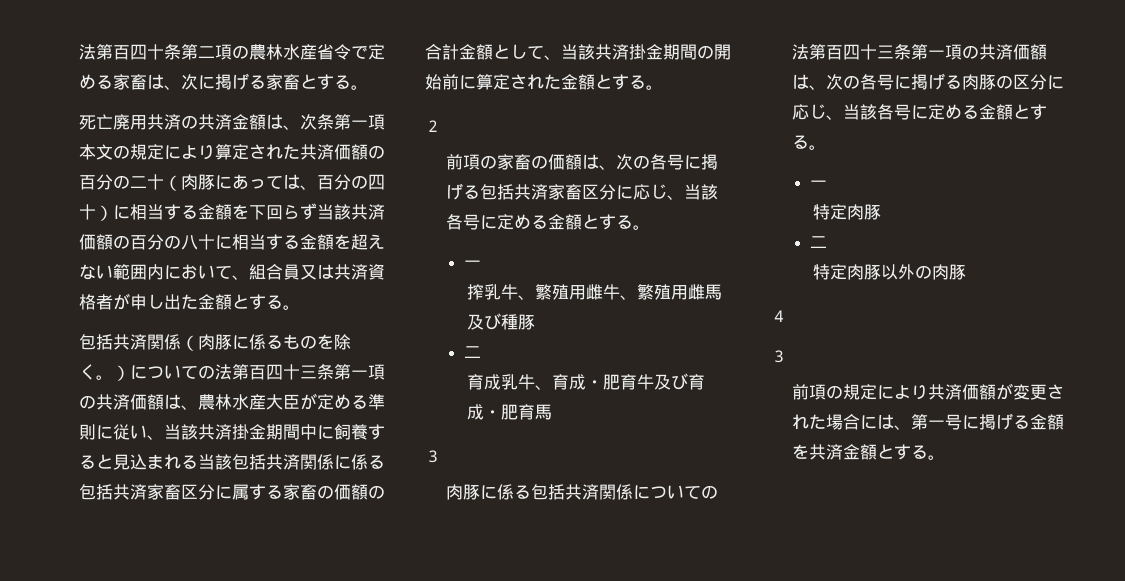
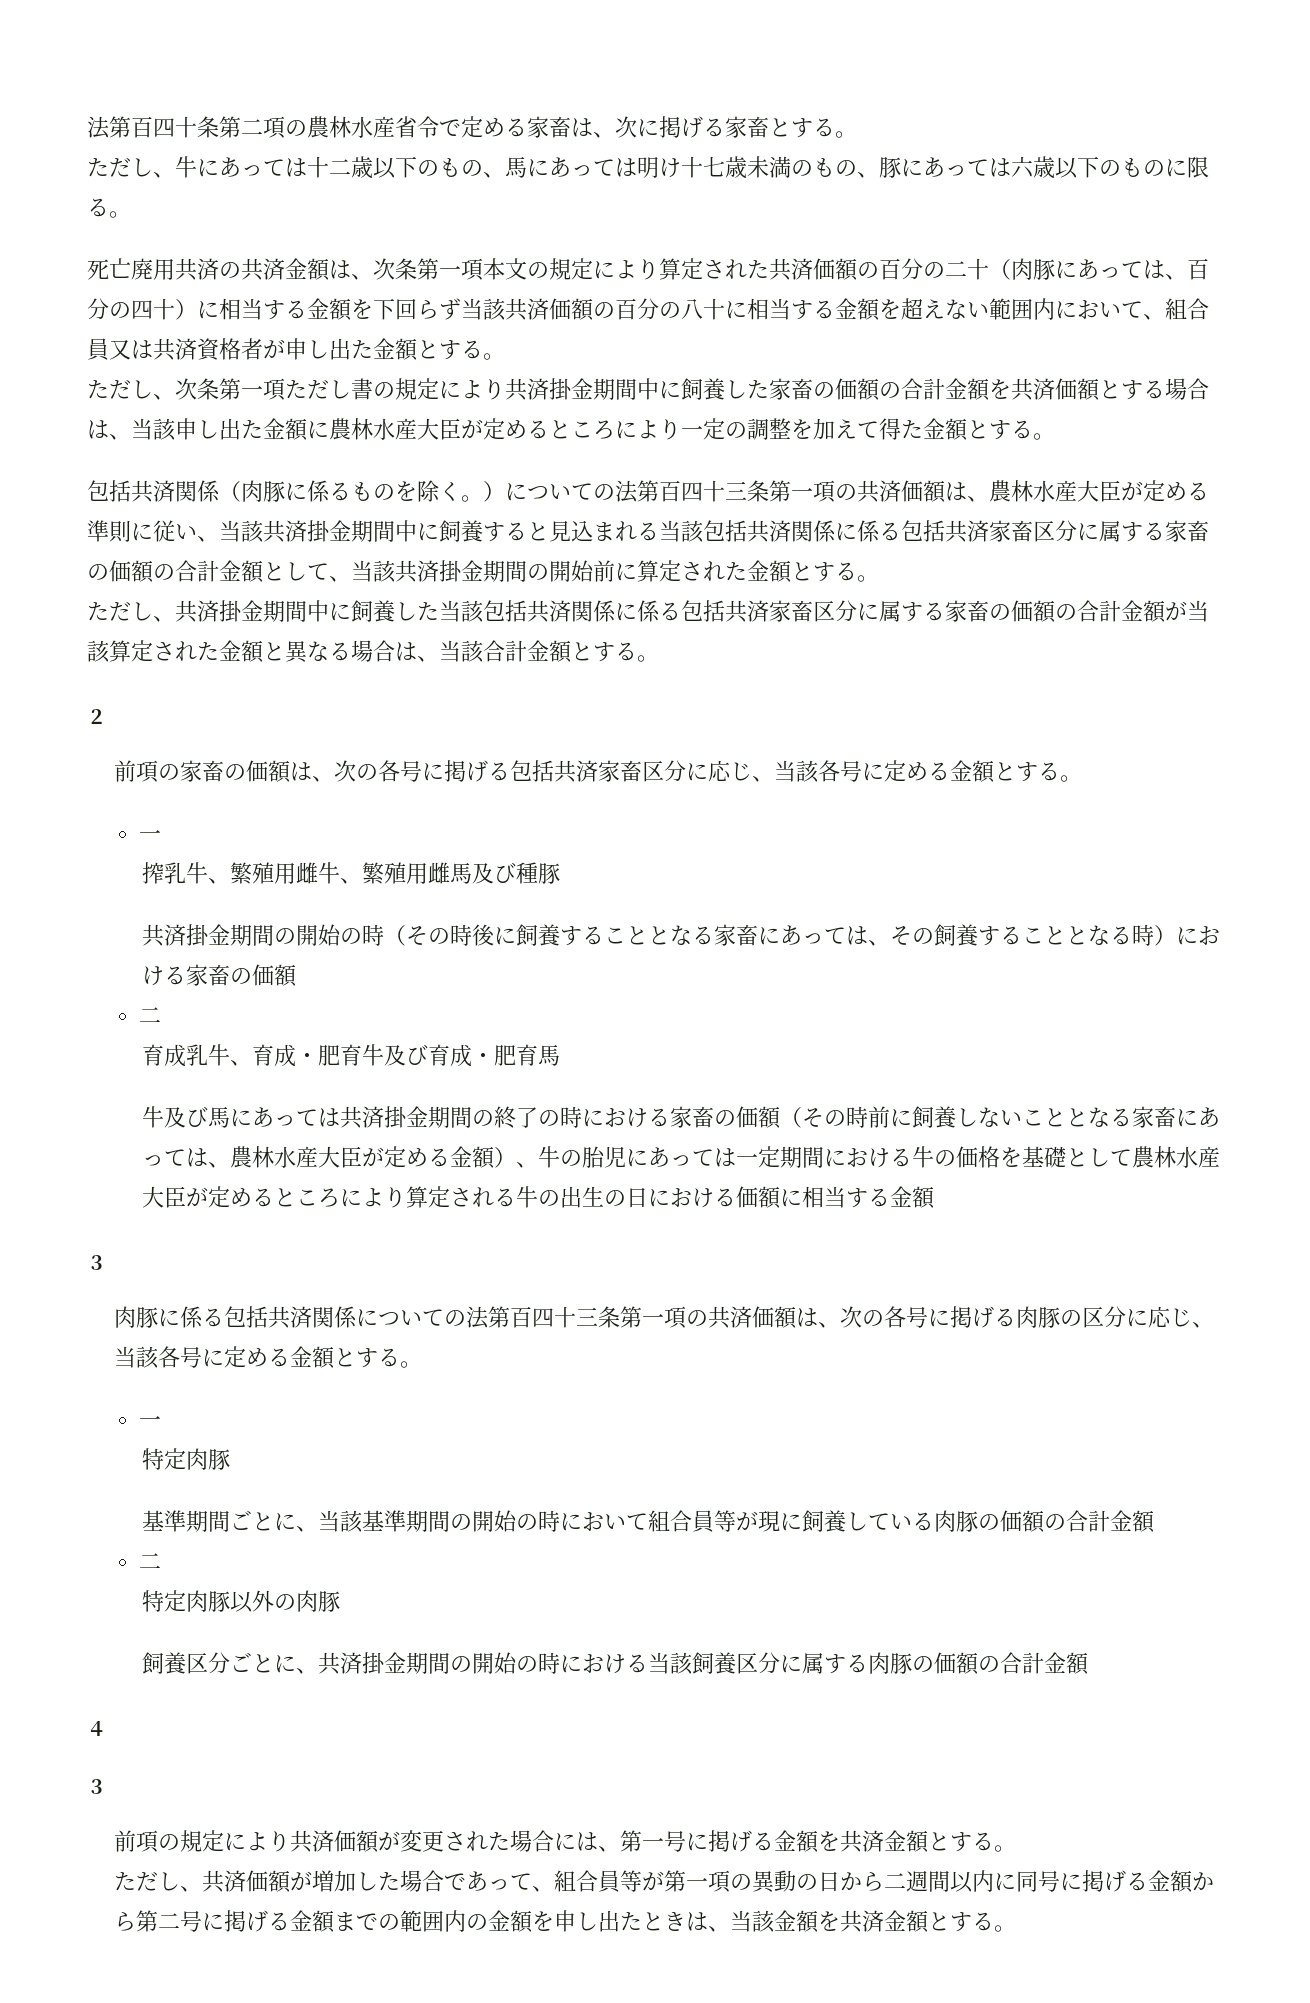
+ ただし、牛にあっては十二歳以下のもの、馬にあっては明け十七歳未満のもの、豚にあっては六歳以下のものに限る。
+ ただし、次条第一項ただし書の規定により共済掛金期間中に飼養した家畜の価額の合計金額を共済価額とする場合は、当該申し出た金額に農林水産大臣が定めるところにより一定の調整を加えて得た金額とする。
+ ただし、共済掛金期間中に飼養した当該包括共済関係に係る包括共済家畜区分に属する家畜の価額の合計金額が当該算定された金額と異なる場合は、当該合計金額とする。
+ 共済掛金期間の開始の時（その時後に飼養することとなる家畜にあっては、その飼養することとなる時）における家畜の価額
+ 牛及び馬にあっては共済掛金期間の終了の時における家畜の価額（その時前に飼養しないこととなる家畜にあっては、農林水産大臣が定める金額）、牛の胎児にあっては一定期間における牛の価格を基礎として農林水産大臣が定めるところにより算定される牛の出生の日における価額に相当する金額
+ 基準期間ごとに、当該基準期間の開始の時において組合員等が現に飼養している肉豚の価額の合計金額
+ 飼養区分ごとに、共済掛金期間の開始の時における当該飼養区分に属する肉豚の価額の合計金額
+ ただし、共済価額が増加した場合であって、組合員等が第一項の異動の日から二週間以内に同号に掲げる金額から第二号に掲げる金額までの範囲内の金額を申し出たときは、当該金額を共済金額とする。

